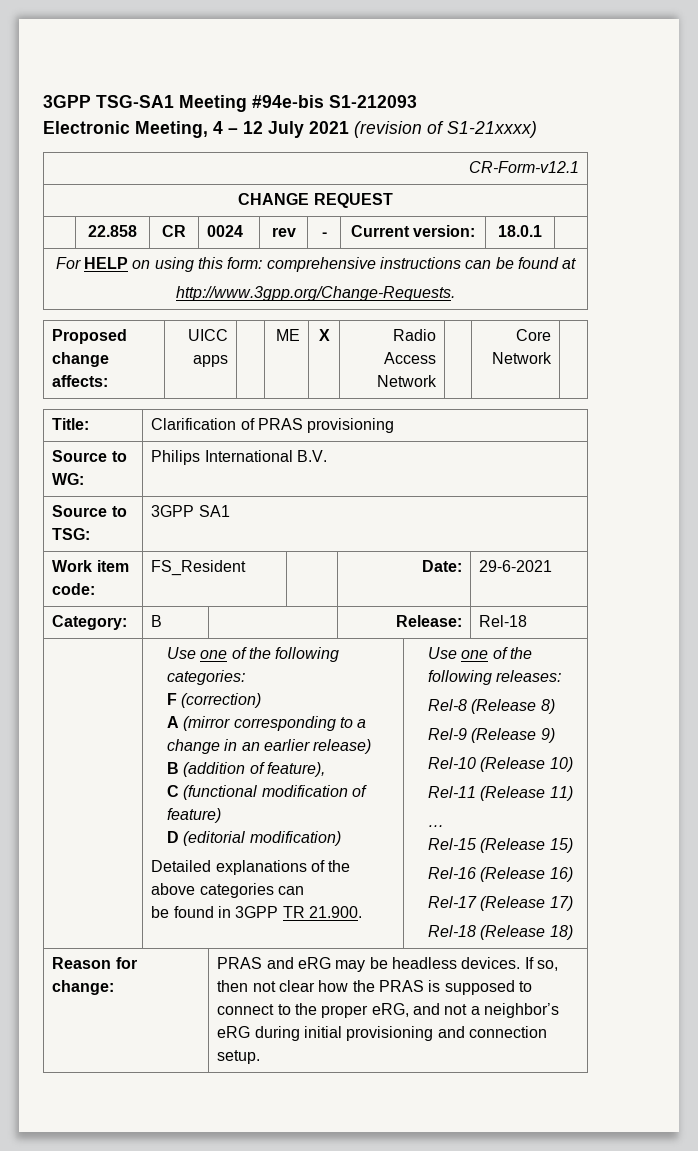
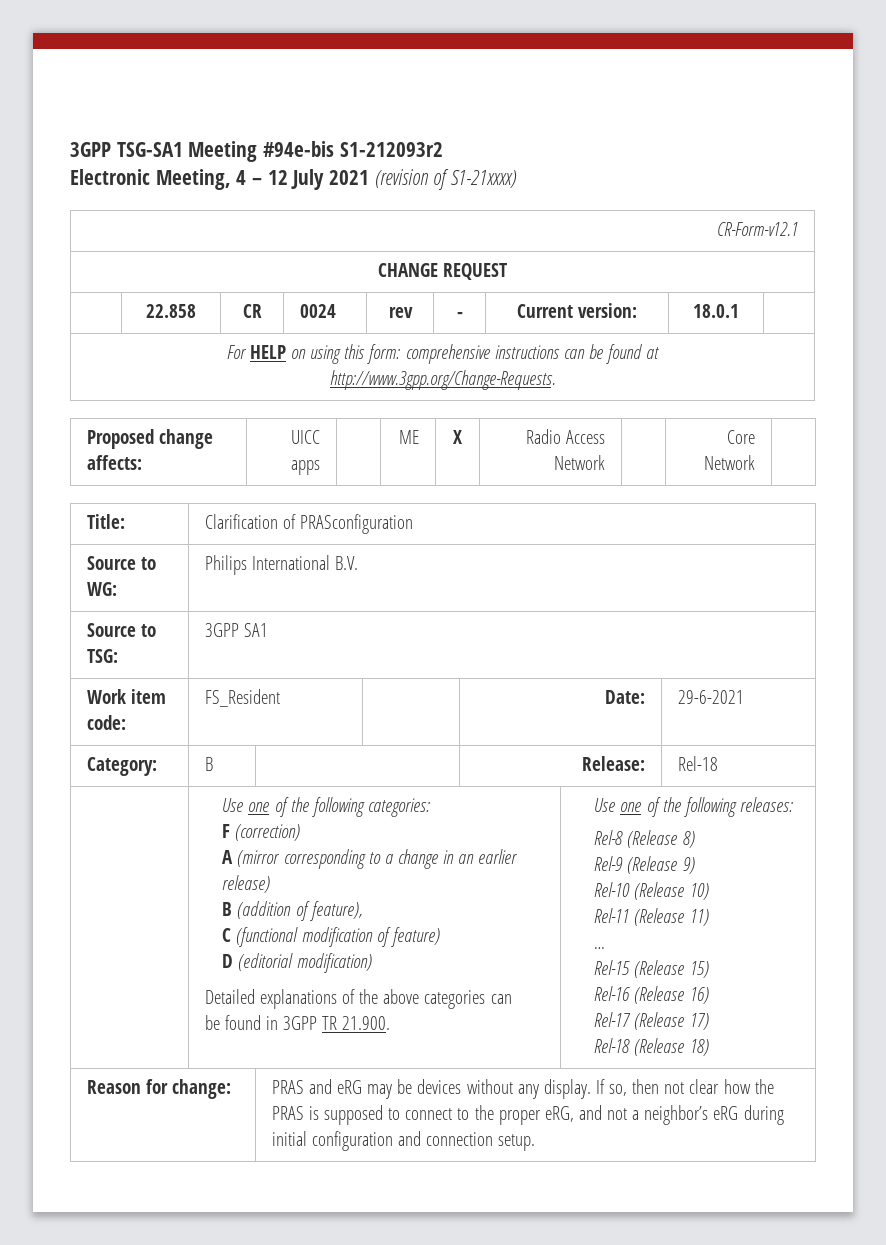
- 3GPP TSG-SA1 Meeting #94e-bis S1-212093
+ 3GPP TSG-SA1 Meeting #94e-bis S1-212093r2
- Title: | Clarification of PRAS provisioning
+ Title: | Clarification of PRASconfiguration
- Reason for change: | PRAS and eRG may be headless devices. If so, then not clear how the PRAS is supposed to connect to the proper eRG, and not a neighbor’s eRG during initial provisioning and connection setup.
+ Reason for change: | PRAS and eRG may be devices without any display. If so, then not clear how the PRAS is supposed to connect to the proper eRG, and not a neighbor’s eRG during initial configuration and connection setup.

